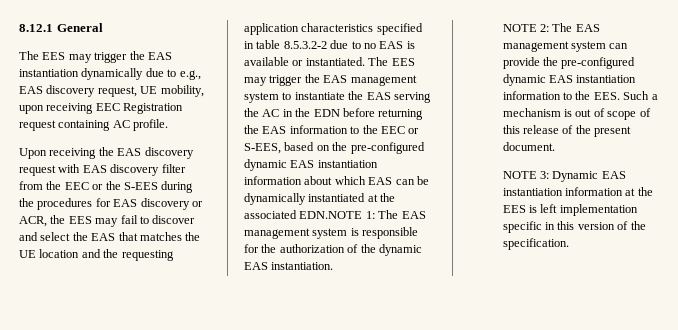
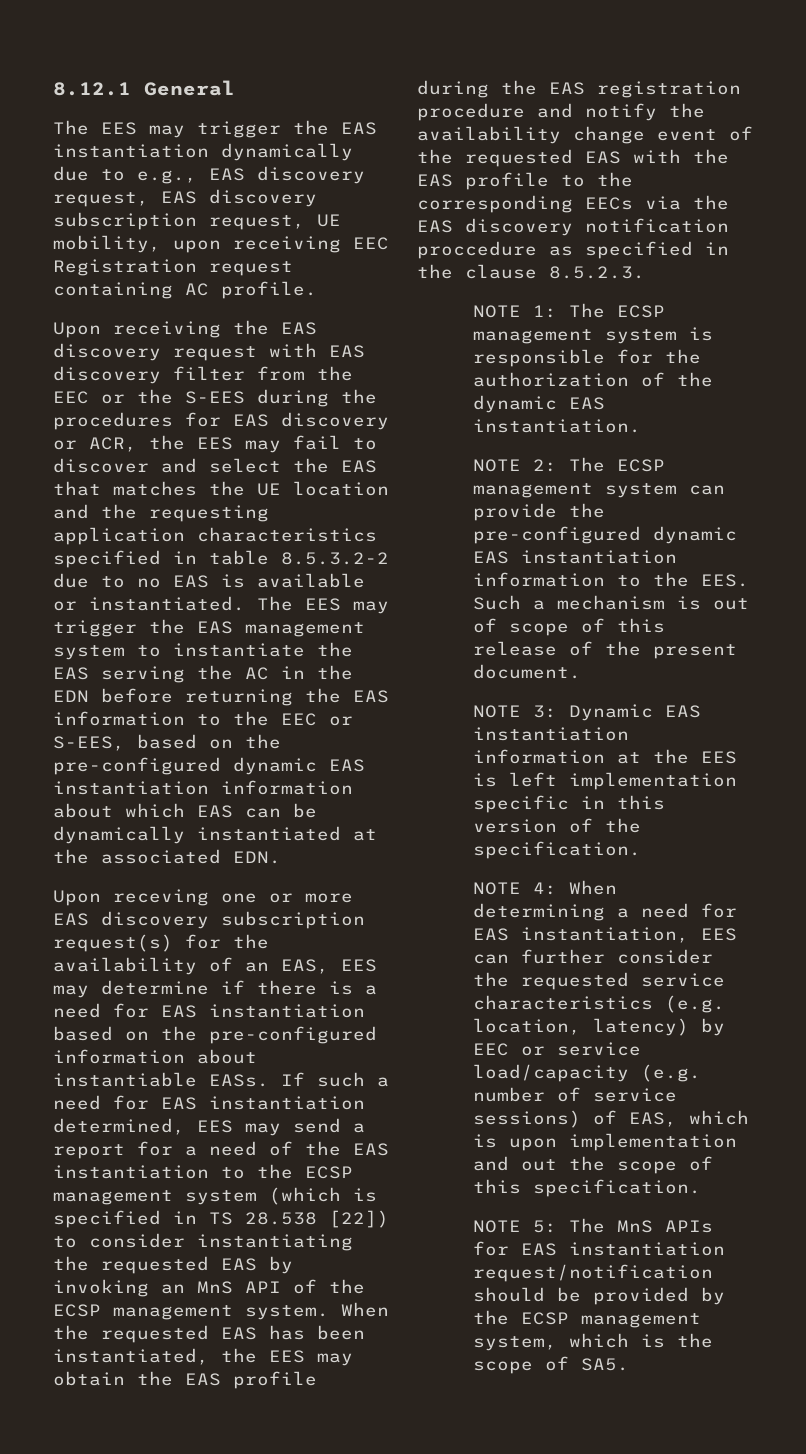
- The EES may trigger the EAS instantiation dynamically due to e.g., EAS discovery request, UE mobility, upon receiving EEC Registration request containing AC profile.
+ The EES may trigger the EAS instantiation dynamically due to e.g., EAS discovery request, EAS discovery subscription request, UE mobility, upon receiving EEC Registration request containing AC profile.
- The EES may trigger the EAS management system to instantiate the EAS serving the AC in the EDN before returning the EAS information to the EEC or S-EES, based on the pre-configured dynamic EAS instantiation information about which EAS can be dynamically instantiated at the associated EDN.NOTE 1: The EAS management system is responsible for the authorization of the dynamic EAS instantiation.
+ The EES may trigger the EAS management system to instantiate the EAS serving the AC in the EDN before returning the EAS information to the EEC or S-EES, based on the pre-configured dynamic EAS instantiation information about which EAS can be dynamically instantiated at the associated EDN.
+ Upon receving one or more EAS discovery subscription request(s) for the availability of an EAS, EES may determine if there is a need for EAS instantiation based on the pre-configured information about instantiable EASs. If such a need for EAS instantiation determined, EES may send a report for a need of the EAS instantiation to the ECSP management system (which is specified in TS 28.538 [22]) to consider instantiating the requested EAS by invoking an MnS API of the ECSP management system. When the requested EAS has been instantiated, the EES may obtain the EAS profile during the EAS registration procedure and notify the availability change event of the requested EAS with the EAS profile to the corresponding EECs via the EAS discovery notification proccedure as specified in the clause 8.5.2.3.
+ NOTE 1: The ECSP management system is responsible for the authorization of the dynamic EAS instantiation.
- NOTE 2: The EAS management system can provide the pre-configured dynamic EAS instantiation information to the EES. Such a mechanism is out of scope of this release of the present document.
+ NOTE 2: The ECSP management system can provide the pre-configured dynamic EAS instantiation information to the EES. Such a mechanism is out of scope of this release of the present document.
+ NOTE 4: When determining a need for EAS instantiation, EES can further consider the requested service characteristics (e.g. location, latency) by EEC or service load/capacity (e.g. number of service sessions) of EAS, which is upon implementation and out the scope of this specification.
+ NOTE 5: The MnS APIs for EAS instantiation request/notification should be provided by the ECSP management system, which is the scope of SA5.

